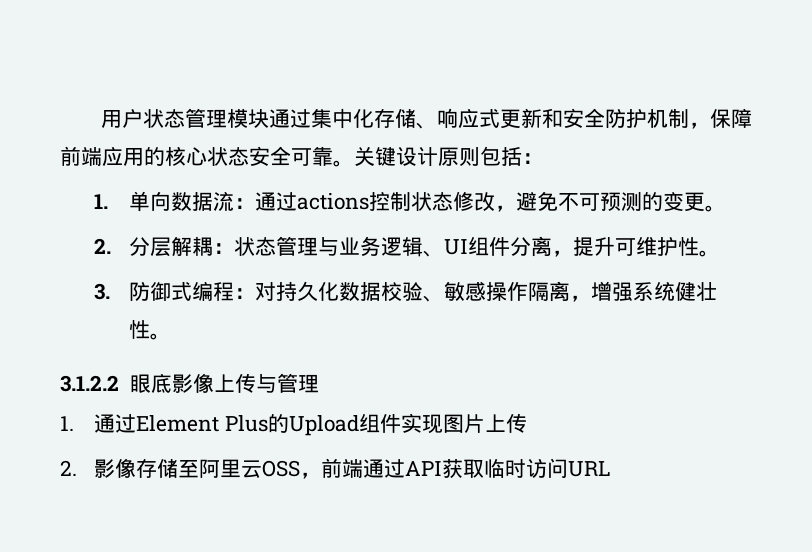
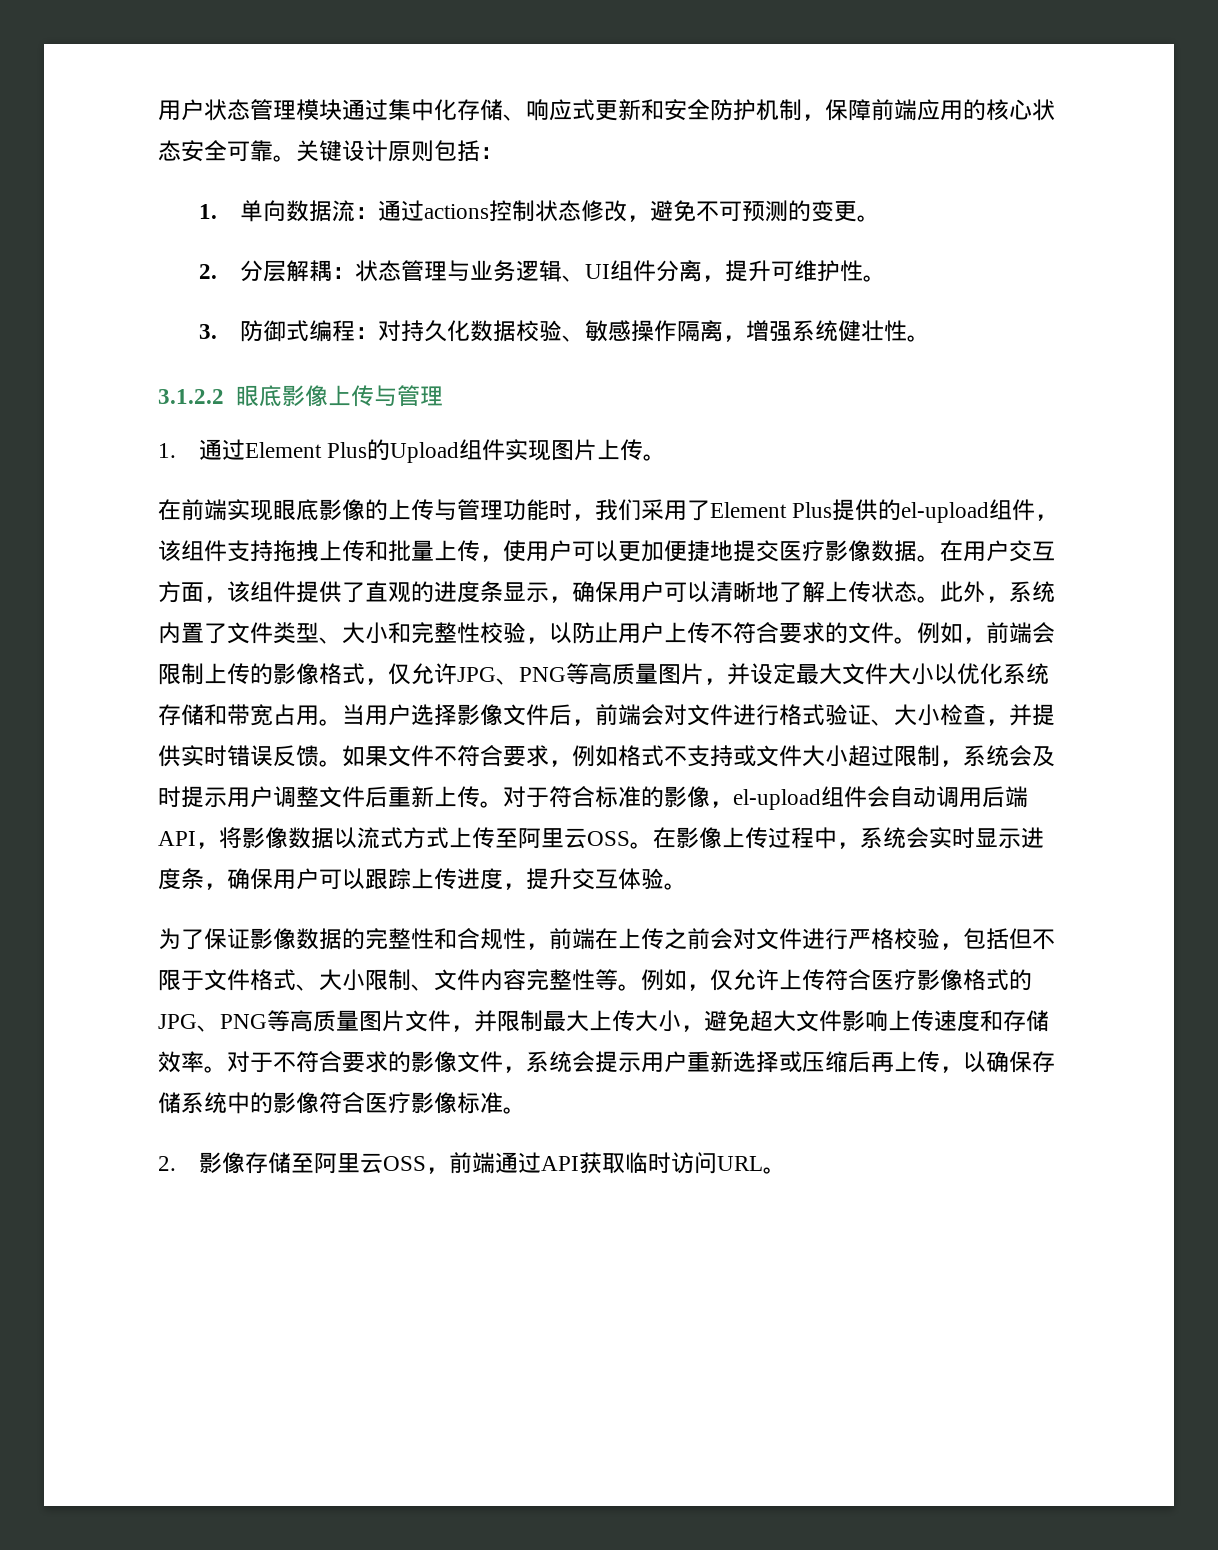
- 1.通过Element Plus的Upload组件实现图片上传
+ 1.通过Element Plus的Upload组件实现图片上传。
+ 在前端实现眼底影像的上传与管理功能时，我们采用了Element Plus提供的el-upload组件，该组件支持拖拽上传和批量上传，使用户可以更加便捷地提交医疗影像数据。在用户交互方面，该组件提供了直观的进度条显示，确保用户可以清晰地了解上传状态。此外，系统内置了文件类型、大小和完整性校验，以防止用户上传不符合要求的文件。例如，前端会限制上传的影像格式，仅允许JPG、PNG等高质量图片，并设定最大文件大小以优化系统存储和带宽占用。当用户选择影像文件后，前端会对文件进行格式验证、大小检查，并提供实时错误反馈。如果文件不符合要求，例如格式不支持或文件大小超过限制，系统会及时提示用户调整文件后重新上传。对于符合标准的影像，el-upload组件会自动调用后端API，将影像数据以流式方式上传至阿里云OSS。在影像上传过程中，系统会实时显示进度条，确保用户可以跟踪上传进度，提升交互体验。
+ 为了保证影像数据的完整性和合规性，前端在上传之前会对文件进行严格校验，包括但不限于文件格式、大小限制、文件内容完整性等。例如，仅允许上传符合医疗影像格式的JPG、PNG等高质量图片文件，并限制最大上传大小，避免超大文件影响上传速度和存储效率。对于不符合要求的影像文件，系统会提示用户重新选择或压缩后再上传，以确保存储系统中的影像符合医疗影像标准。
- 2.影像存储至阿里云OSS，前端通过API获取临时访问URL
+ 2.影像存储至阿里云OSS，前端通过API获取临时访问URL。

